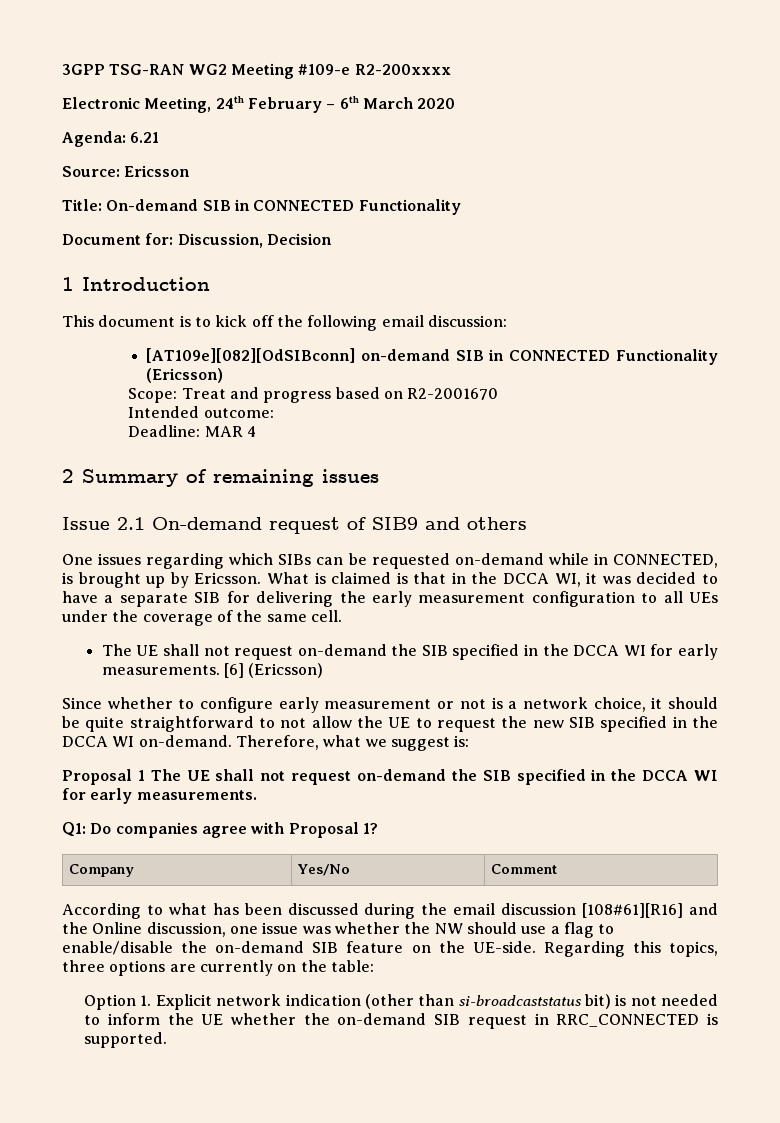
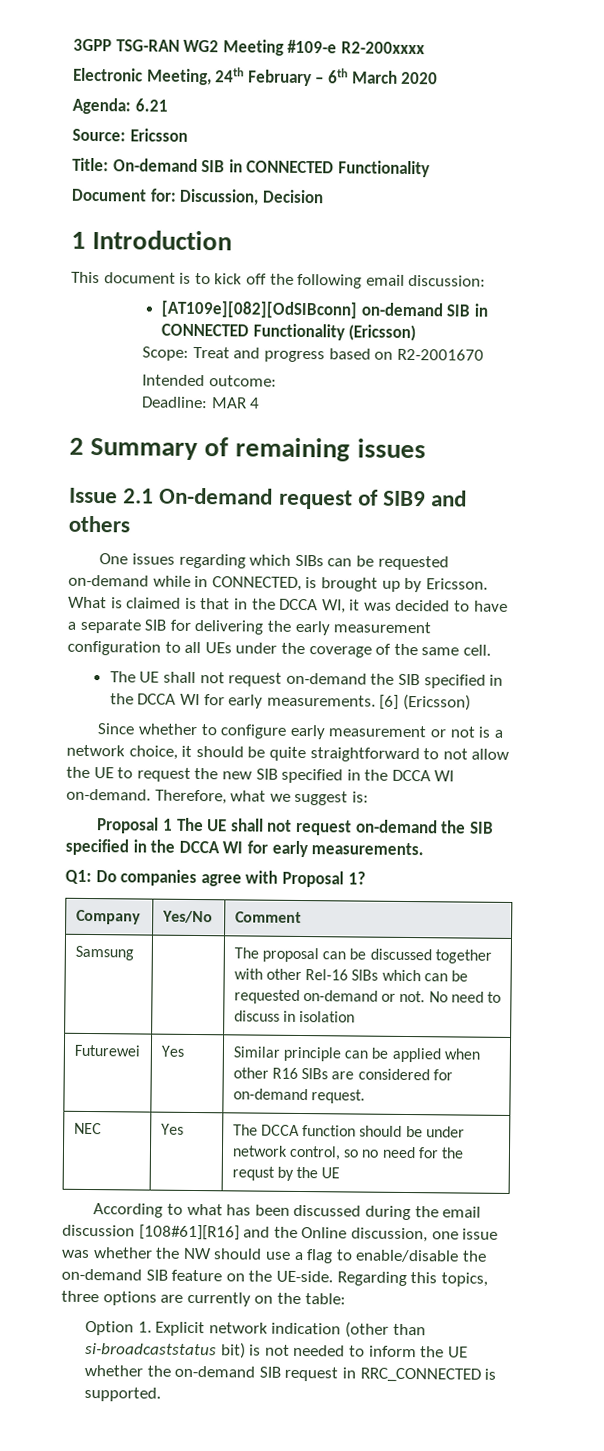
+ Samsung | | The proposal can be discussed together with other Rel-16 SIBs which can be requested on-demand or not. No need to discuss in isolation
+ Futurewei | Yes | Similar principle can be applied when other R16 SIBs are considered for on-demand request.
+ NEC | Yes | The DCCA function should be under network control, so no need for the requst by the UE

